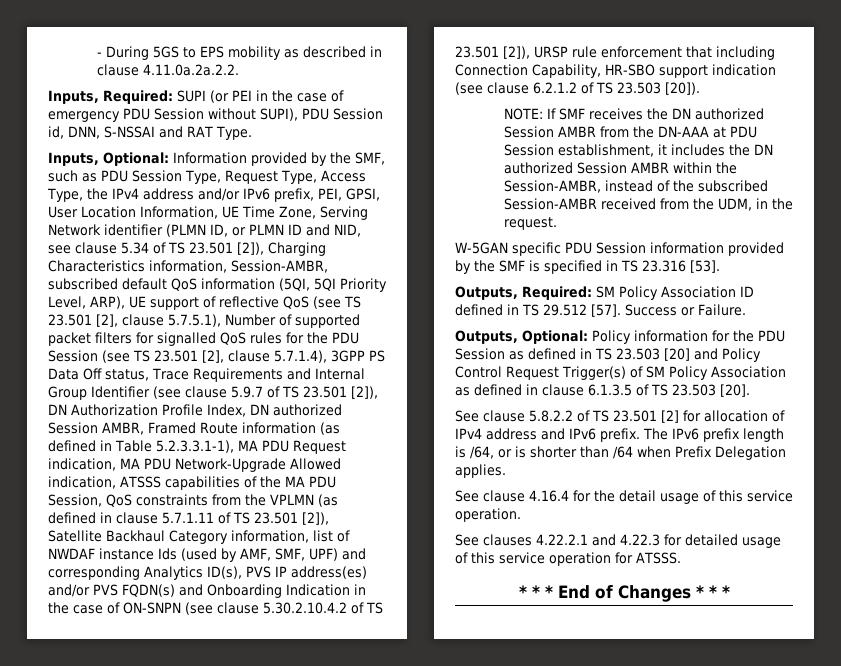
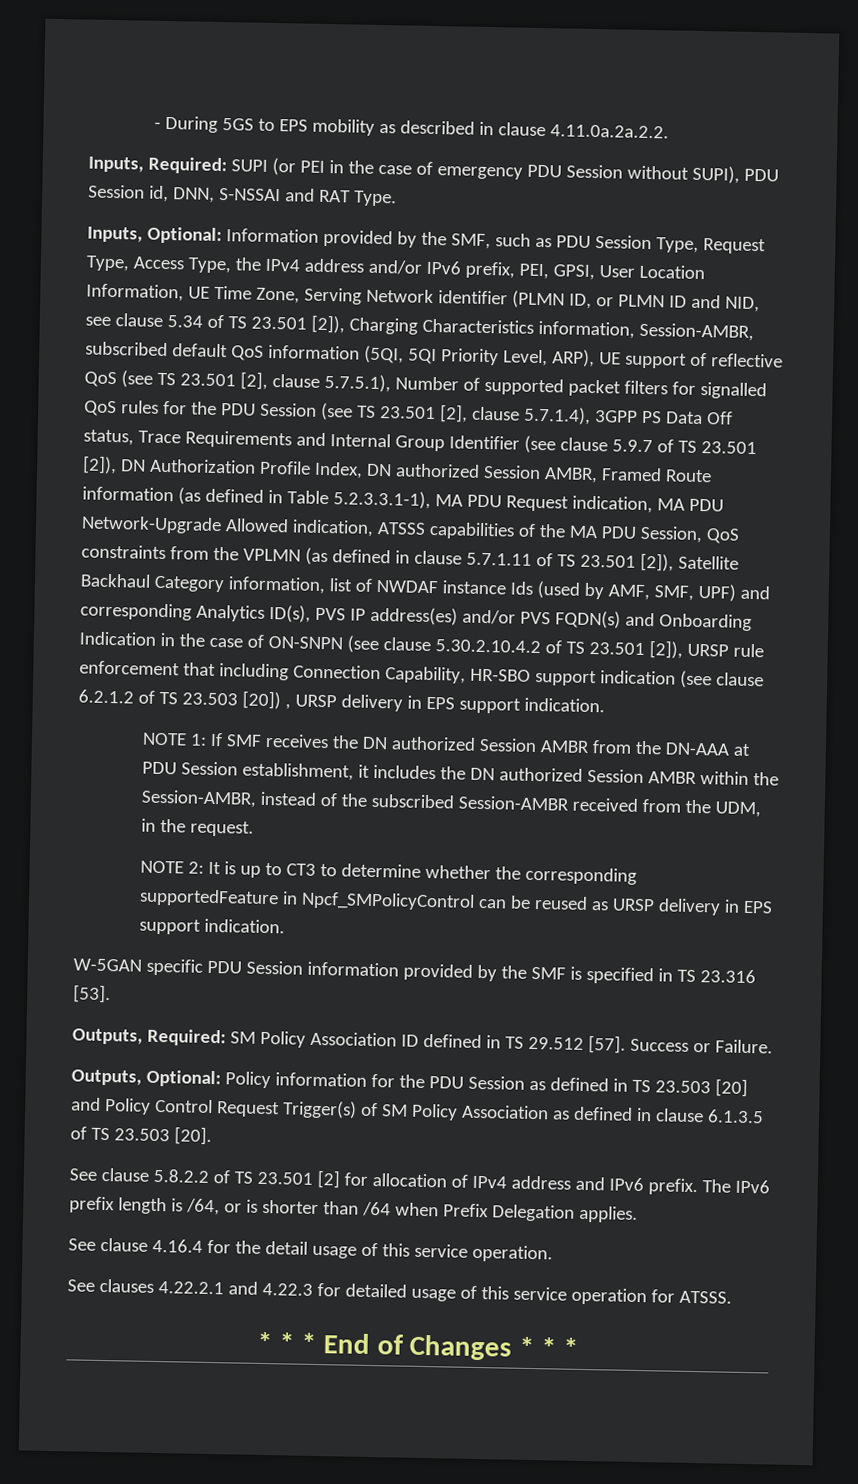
- Information provided by the SMF, such as PDU Session Type, Request Type, Access Type, the IPv4 address and/or IPv6 prefix, PEI, GPSI, User Location Information, UE Time Zone, Serving Network identifier (PLMN ID, or PLMN ID and NID, see clause 5.34 of TS 23.501 [2]), Charging Characteristics information, Session-AMBR, subscribed default QoS information (5QI, 5QI Priority Level, ARP), UE support of reflective QoS (see TS 23.501 [2], clause 5.7.5.1), Number of supported packet filters for signalled QoS rules for the PDU Session (see TS 23.501 [2], clause 5.7.1.4), 3GPP PS Data Off status, Trace Requirements and Internal Group Identifier (see clause 5.9.7 of TS 23.501 [2]), DN Authorization Profile Index, DN authorized Session AMBR, Framed Route information (as defined in Table 5.2.3.3.1-1), MA PDU Request indication, MA PDU Network-Upgrade Allowed indication, ATSSS capabilities of the MA PDU Session, QoS constraints from the VPLMN (as defined in clause 5.7.1.11 of TS 23.501 [2]), Satellite Backhaul Category information, list of NWDAF instance Ids (used by AMF, SMF, UPF) and corresponding Analytics ID(s), PVS IP address(es) and/or PVS FQDN(s) and Onboarding Indication in the case of ON-SNPN (see clause 5.30.2.10.4.2 of TS 23.501 [2]), URSP rule enforcement that including Connection Capability, HR-SBO support indication (see clause 6.2.1.2 of TS 23.503 [20]).
- NOTE:
+ Information provided by the SMF, such as PDU Session Type, Request Type, Access Type, the IPv4 address and/or IPv6 prefix, PEI, GPSI, User Location Information, UE Time Zone, Serving Network identifier (PLMN ID, or PLMN ID and NID, see clause 5.34 of TS 23.501 [2]), Charging Characteristics information, Session-AMBR, subscribed default QoS information (5QI, 5QI Priority Level, ARP), UE support of reflective QoS (see TS 23.501 [2], clause 5.7.5.1), Number of supported packet filters for signalled QoS rules for the PDU Session (see TS 23.501 [2], clause 5.7.1.4), 3GPP PS Data Off status, Trace Requirements and Internal Group Identifier (see clause 5.9.7 of TS 23.501 [2]), DN Authorization Profile Index, DN authorized Session AMBR, Framed Route information (as defined in Table 5.2.3.3.1-1), MA PDU Request indication, MA PDU Network-Upgrade Allowed indication, ATSSS capabilities of the MA PDU Session, QoS constraints from the VPLMN (as defined in clause 5.7.1.11 of TS 23.501 [2]), Satellite Backhaul Category information, list of NWDAF instance Ids (used by AMF, SMF, UPF) and corresponding Analytics ID(s), PVS IP address(es) and/or PVS FQDN(s) and Onboarding Indication in the case of ON-SNPN (see clause 5.30.2.10.4.2 of TS 23.501 [2]), URSP rule enforcement that including Connection Capability, HR-SBO support indication (see clause 6.2.1.2 of TS 23.503 [20]) , URSP delivery in EPS support indication.
+ NOTE 1:
+ NOTE 2: It is up to CT3 to determine whether the corresponding supportedFeature in Npcf_SMPolicyControl can be reused as URSP delivery in EPS support indication.

